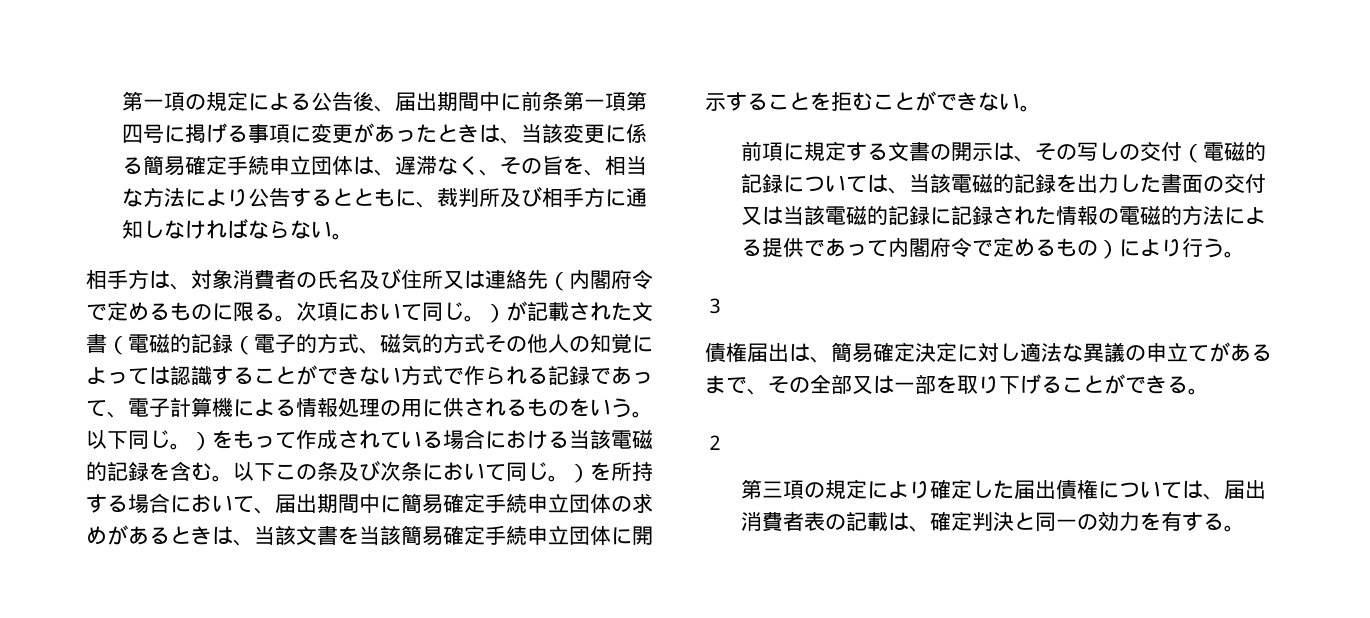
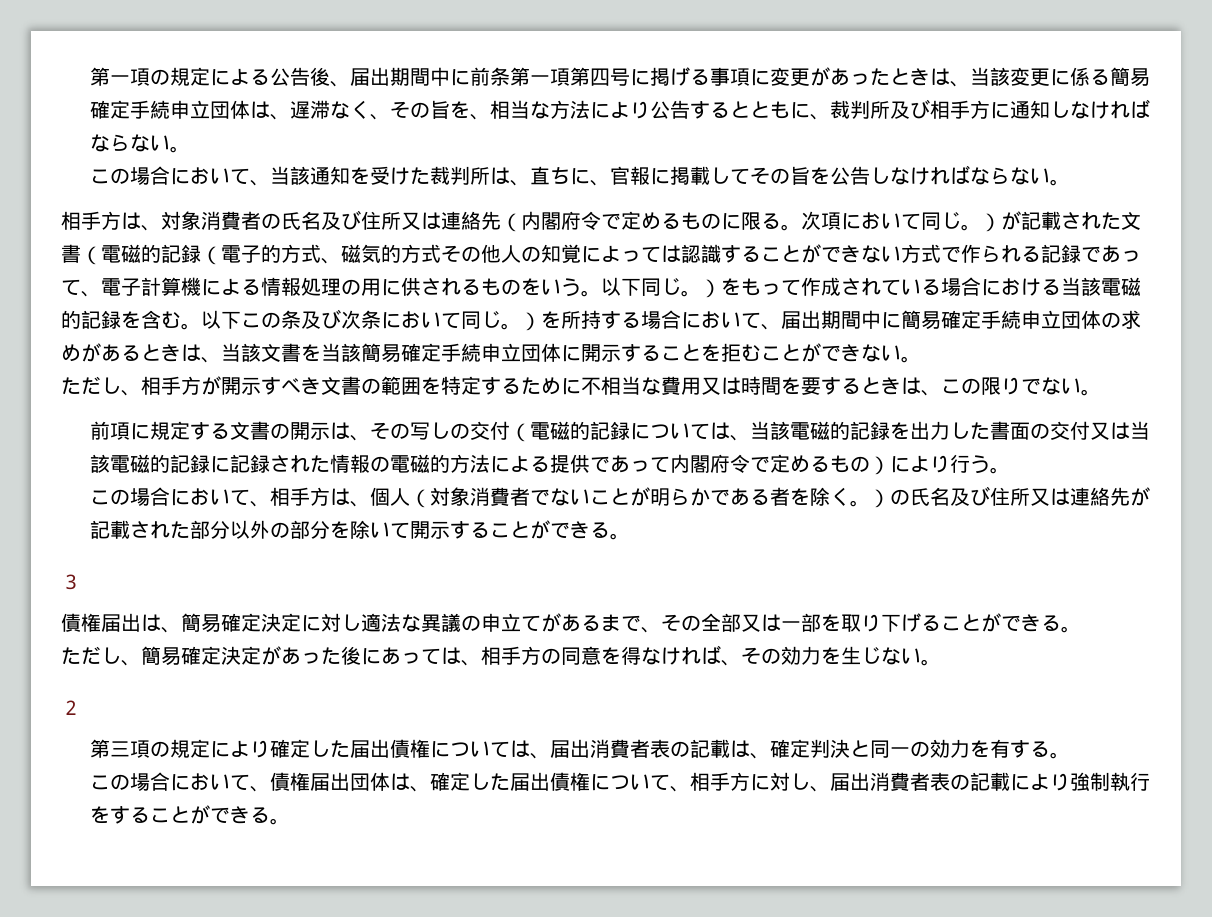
+ この場合において、当該通知を受けた裁判所は、直ちに、官報に掲載してその旨を公告しなければならない。
+ ただし、相手方が開示すべき文書の範囲を特定するために不相当な費用又は時間を要するときは、この限りでない。
+ この場合において、相手方は、個人（対象消費者でないことが明らかである者を除く。）の氏名及び住所又は連絡先が記載された部分以外の部分を除いて開示することができる。
+ ただし、簡易確定決定があった後にあっては、相手方の同意を得なければ、その効力を生じない。
+ この場合において、債権届出団体は、確定した届出債権について、相手方に対し、届出消費者表の記載により強制執行をすることができる。

